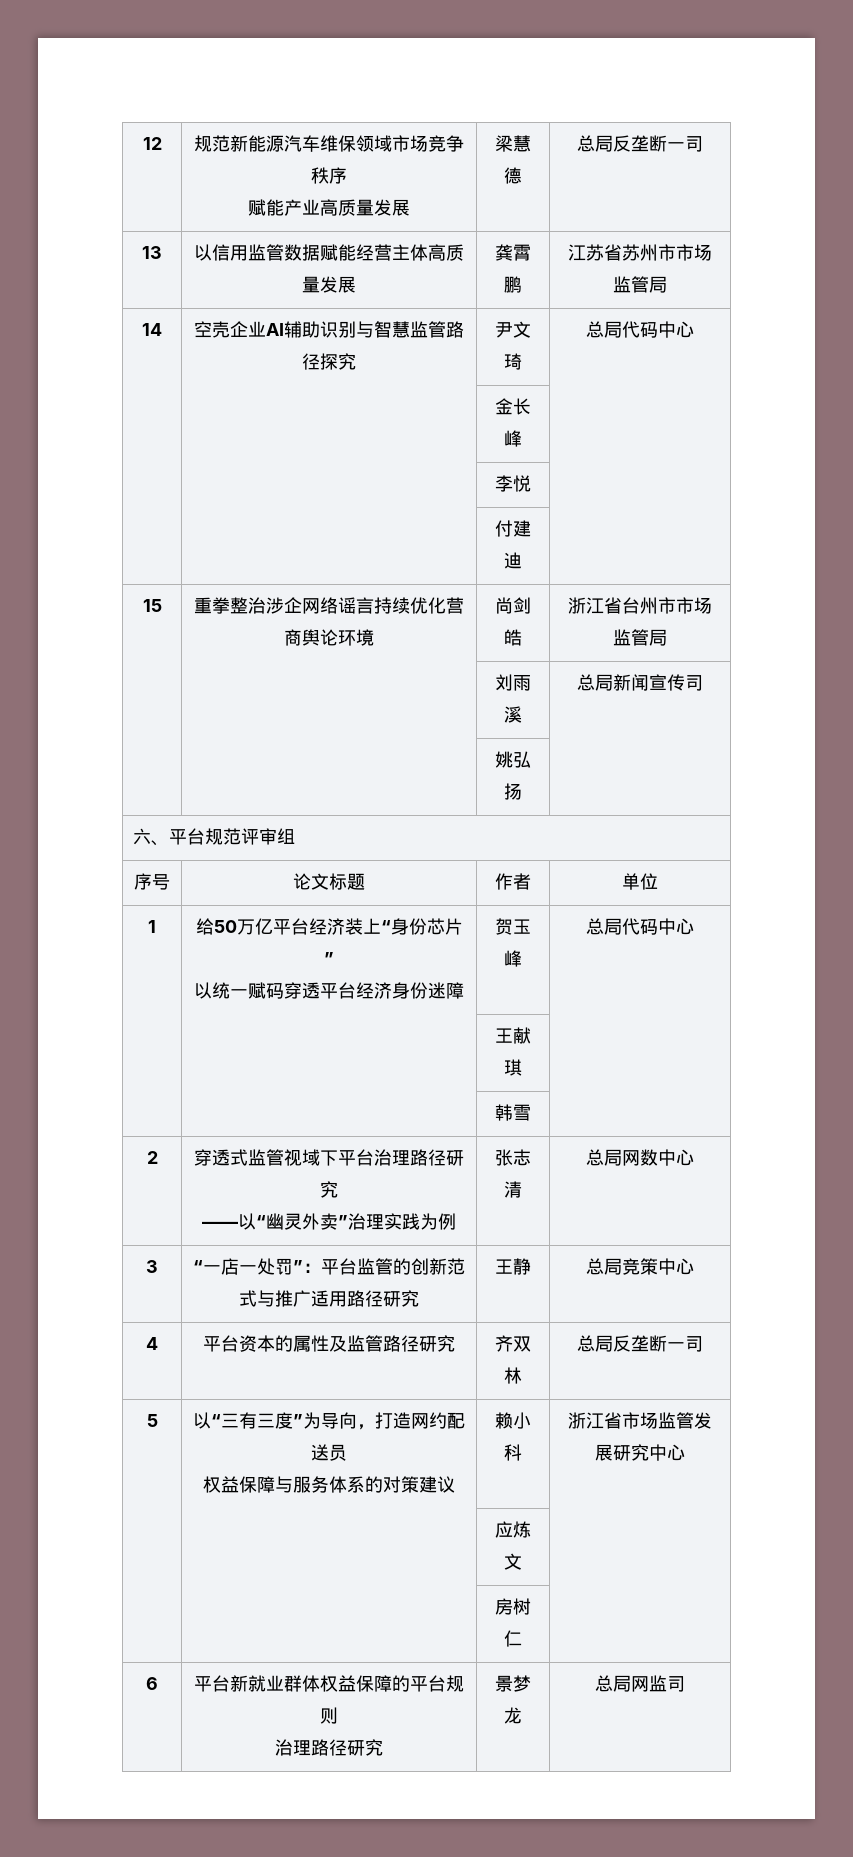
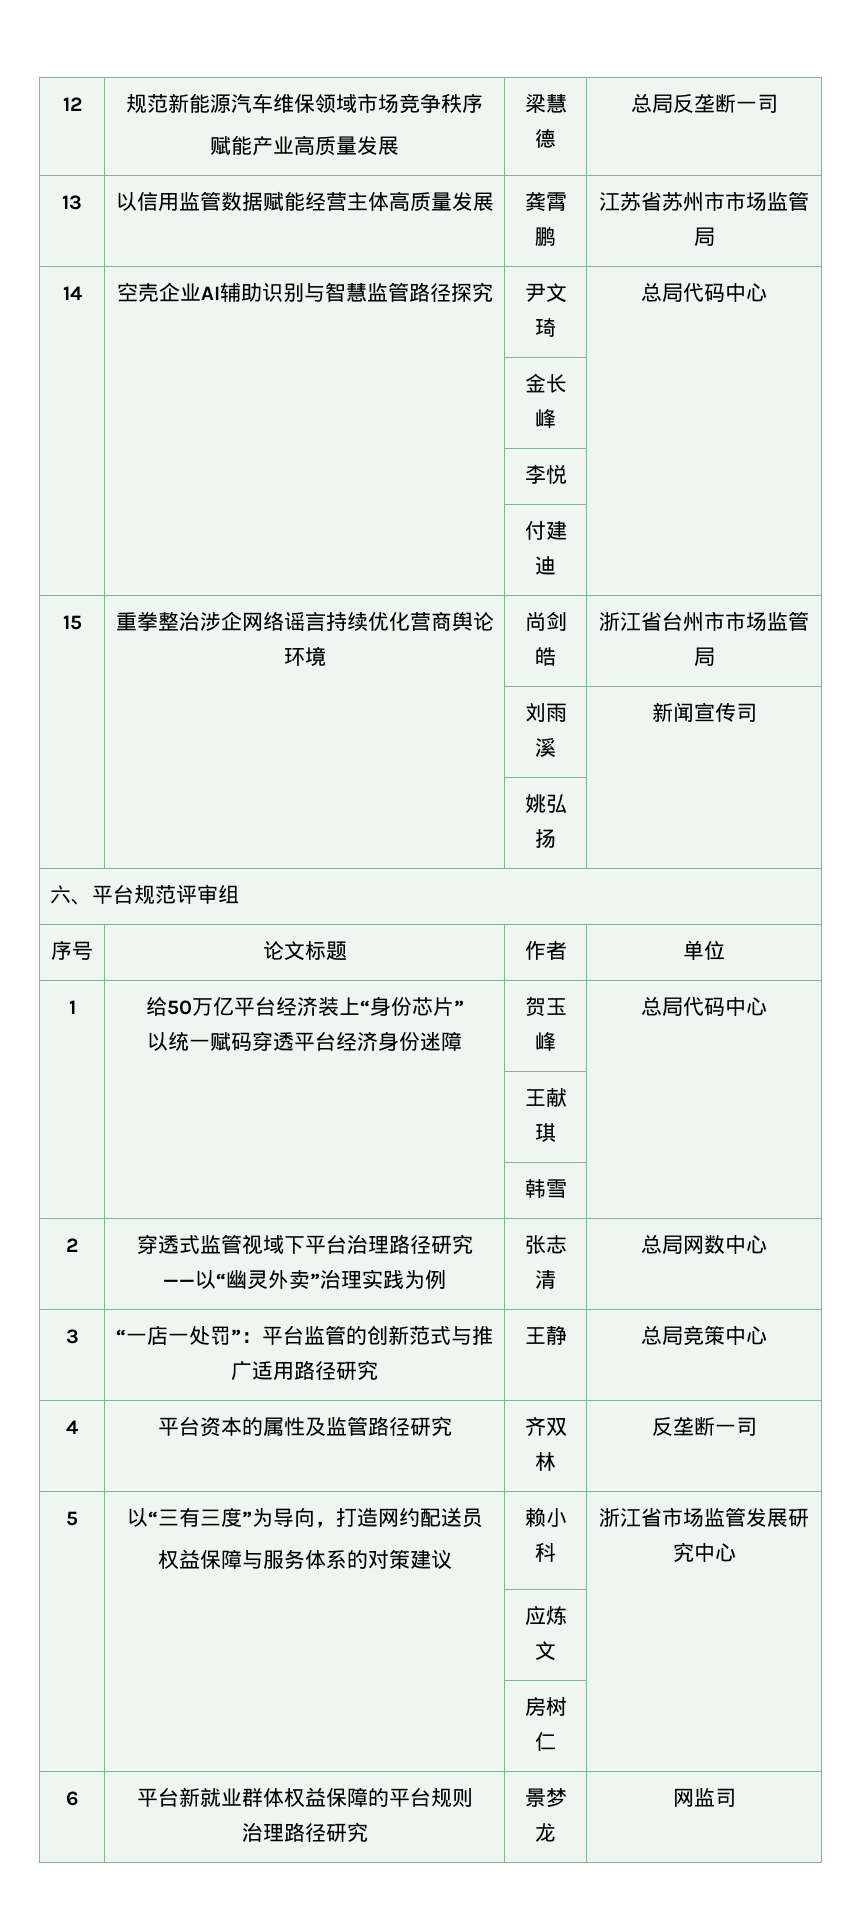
- | | 刘雨溪 | 总局新闻宣传司
+ | | 刘雨溪 | 新闻宣传司
- 4 | 平台资本的属性及监管路径研究 | 齐双林 | 总局反垄断一司
+ 4 | 平台资本的属性及监管路径研究 | 齐双林 | 反垄断一司
  6 | 平台新就业群体权益保障的平台规则
- 治理路径研究 | 景梦龙 | 总局网监司
+ 治理路径研究 | 景梦龙 | 网监司

